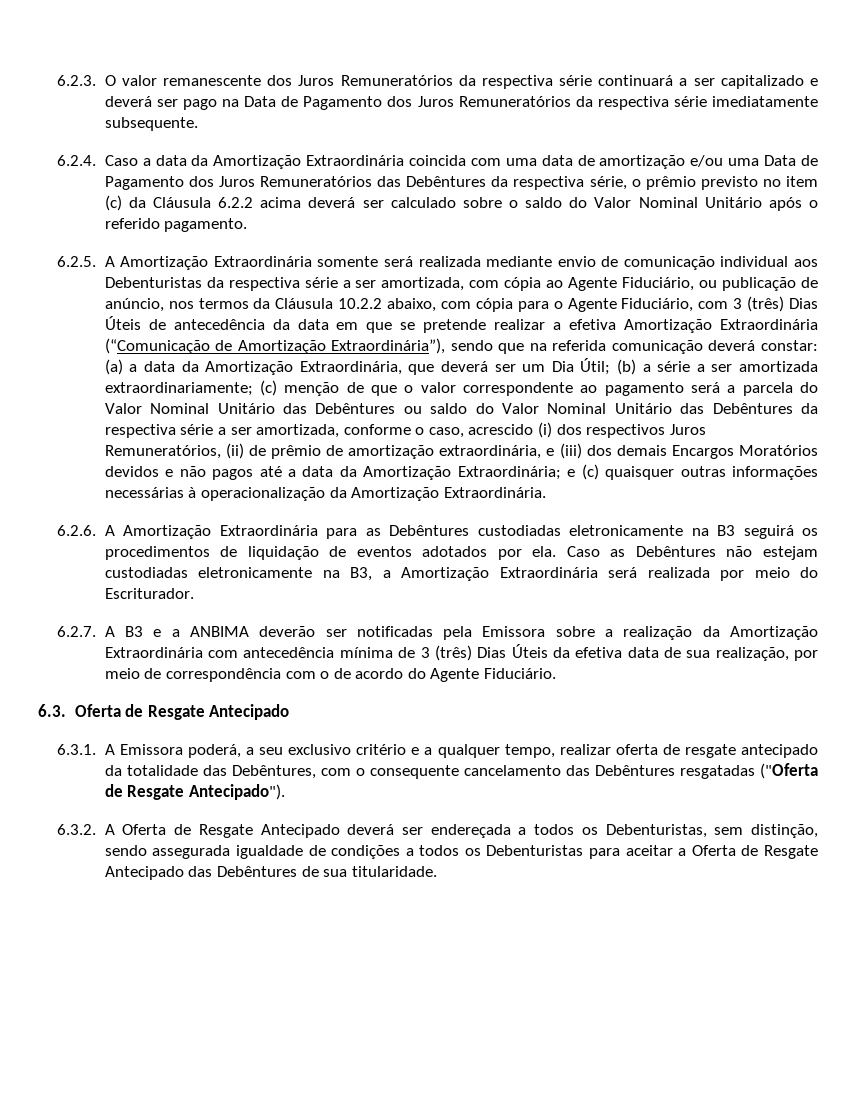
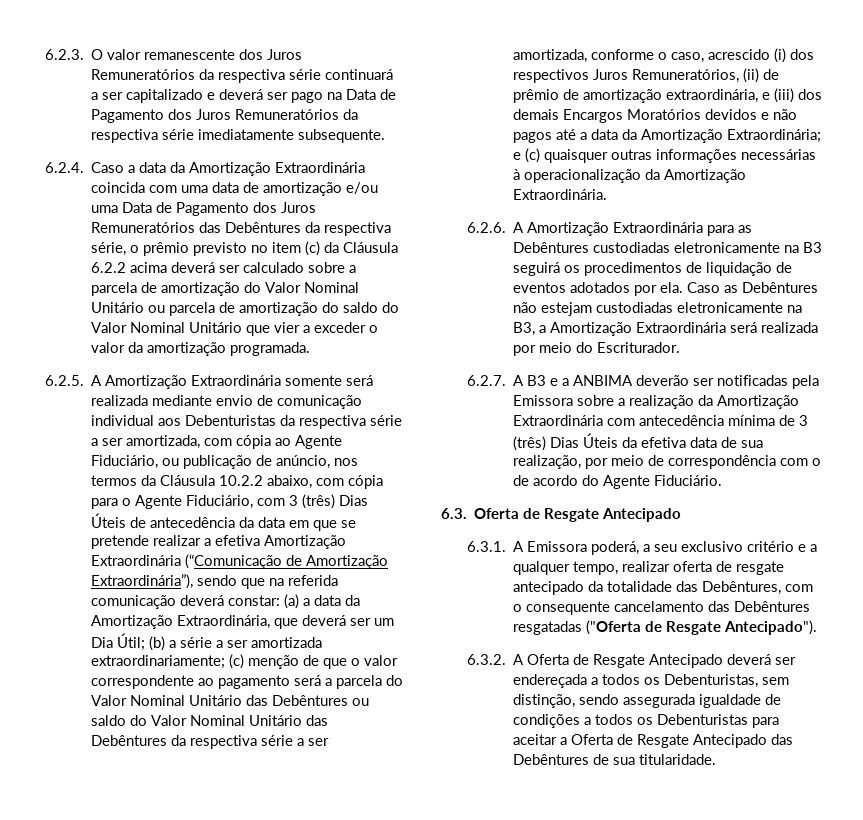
- 6.2.4. Caso a data da Amortização Extraordinária coincida com uma data de amortização e/ou uma Data de Pagamento dos Juros Remuneratórios das Debêntures da respectiva série, o prêmio previsto no item (c) da Cláusula 6.2.2 acima deverá ser calculado sobre o saldo do Valor Nominal Unitário após o referido pagamento.
+ 6.2.4. Caso a data da Amortização Extraordinária coincida com uma data de amortização e/ou uma Data de Pagamento dos Juros Remuneratórios das Debêntures da respectiva série, o prêmio previsto no item (c) da Cláusula 6.2.2 acima deverá ser calculado sobre a parcela de amortização do Valor Nominal Unitário ou parcela de amortização do saldo do Valor Nominal Unitário que vier a exceder o valor da amortização programada.

